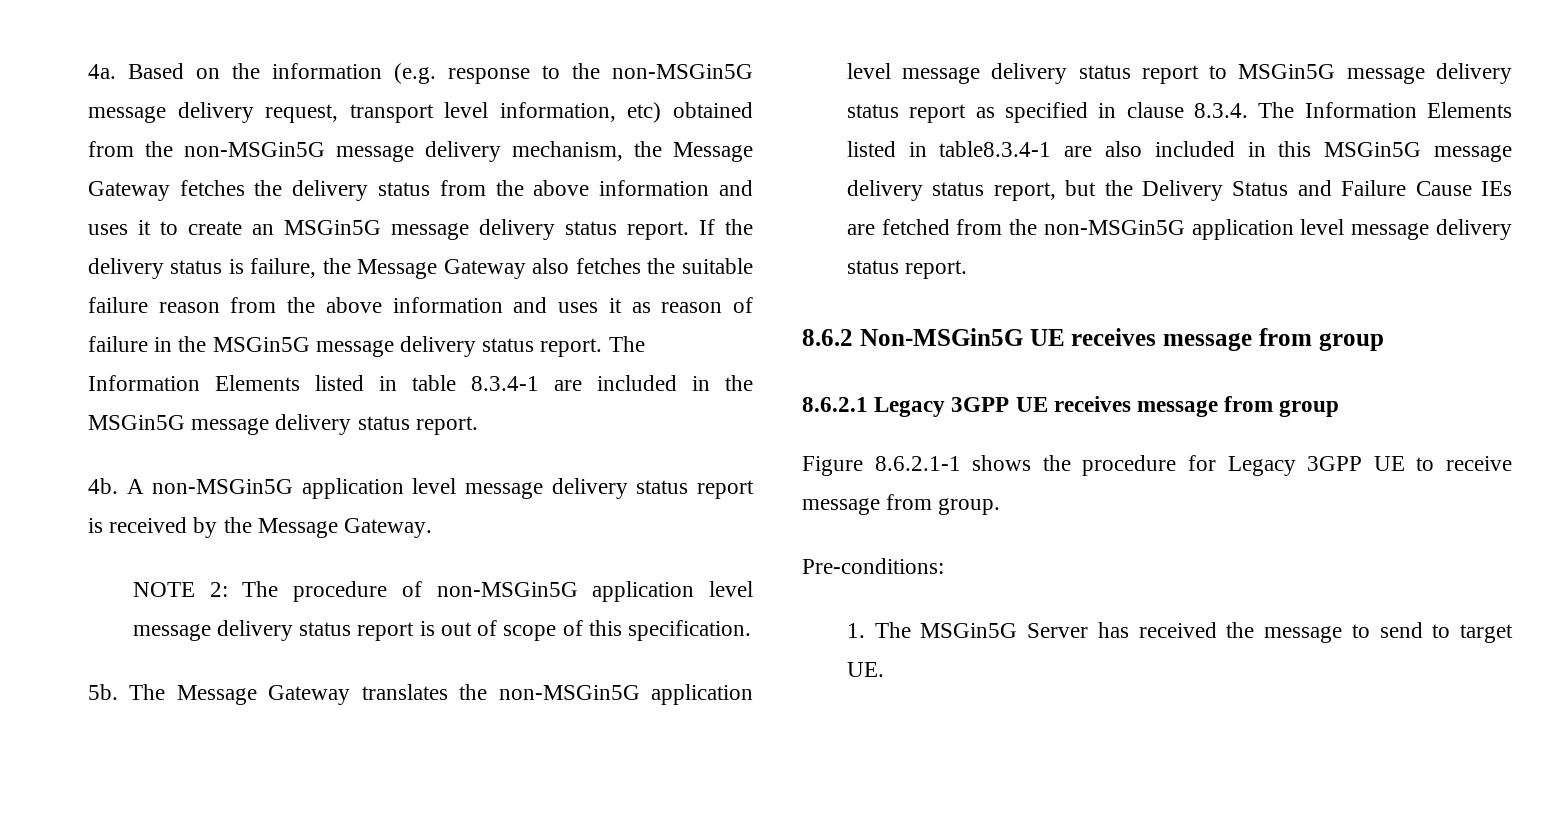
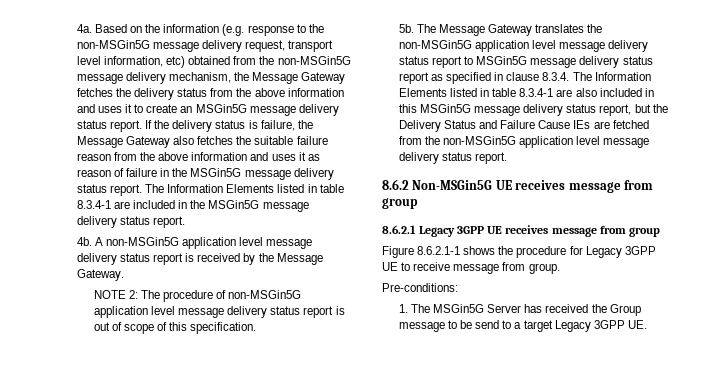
- The Message Gateway translates the non-MSGin5G application level message delivery status report to MSGin5G message delivery status report as specified in clause 8.3.4. The Information Elements listed in table8.3.4-1 are also included in this MSGin5G message delivery status report, but the Delivery Status and Failure Cause IEs are fetched from the non-MSGin5G application level message delivery status report.
+ The Message Gateway translates the non-MSGin5G application level message delivery status report to MSGin5G message delivery status report as specified in clause 8.3.4. The Information Elements listed in table 8.3.4-1 are also included in this MSGin5G message delivery status report, but the Delivery Status and Failure Cause IEs are fetched from the non-MSGin5G application level message delivery status report.
- 1. The MSGin5G Server has received the message to send to target UE.
+ 1. The MSGin5G Server has received the Group message to be send to a target Legacy 3GPP UE.

